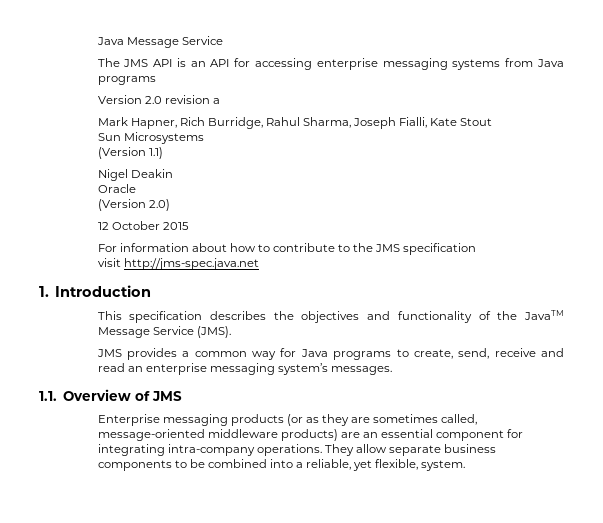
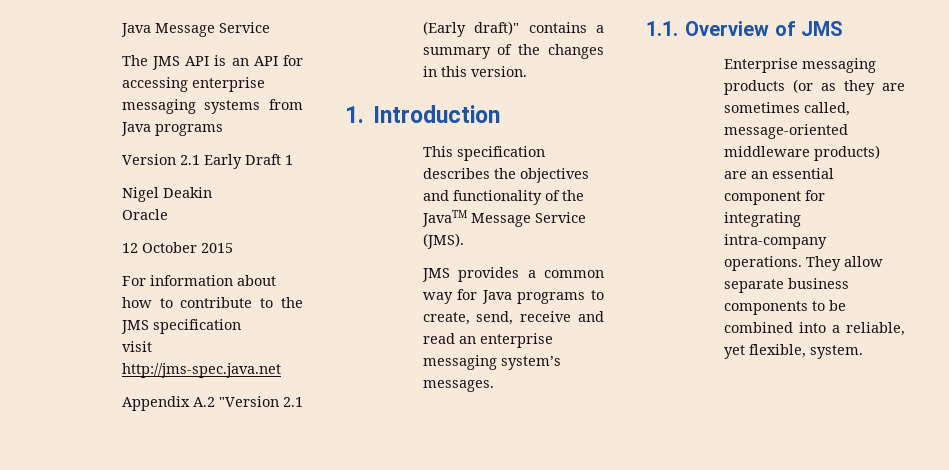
- Version 2.0 revision a
- Mark Hapner, Rich Burridge, Rahul Sharma, Joseph Fialli, Kate Stout
- Sun Microsystems
- (Version 1.1)
+ Version 2.1 Early Draft 1
- (Version 2.0)
+ Appendix A.2 "Version 2.1 (Early draft)" contains a summary of the changes in this version.

